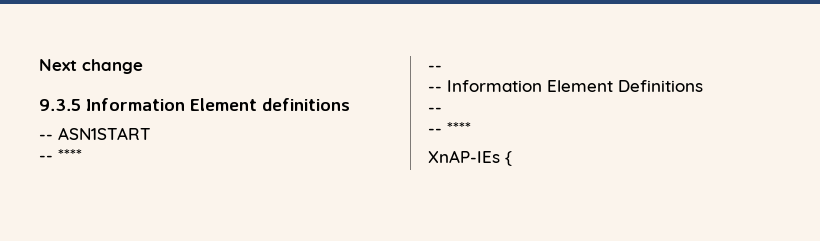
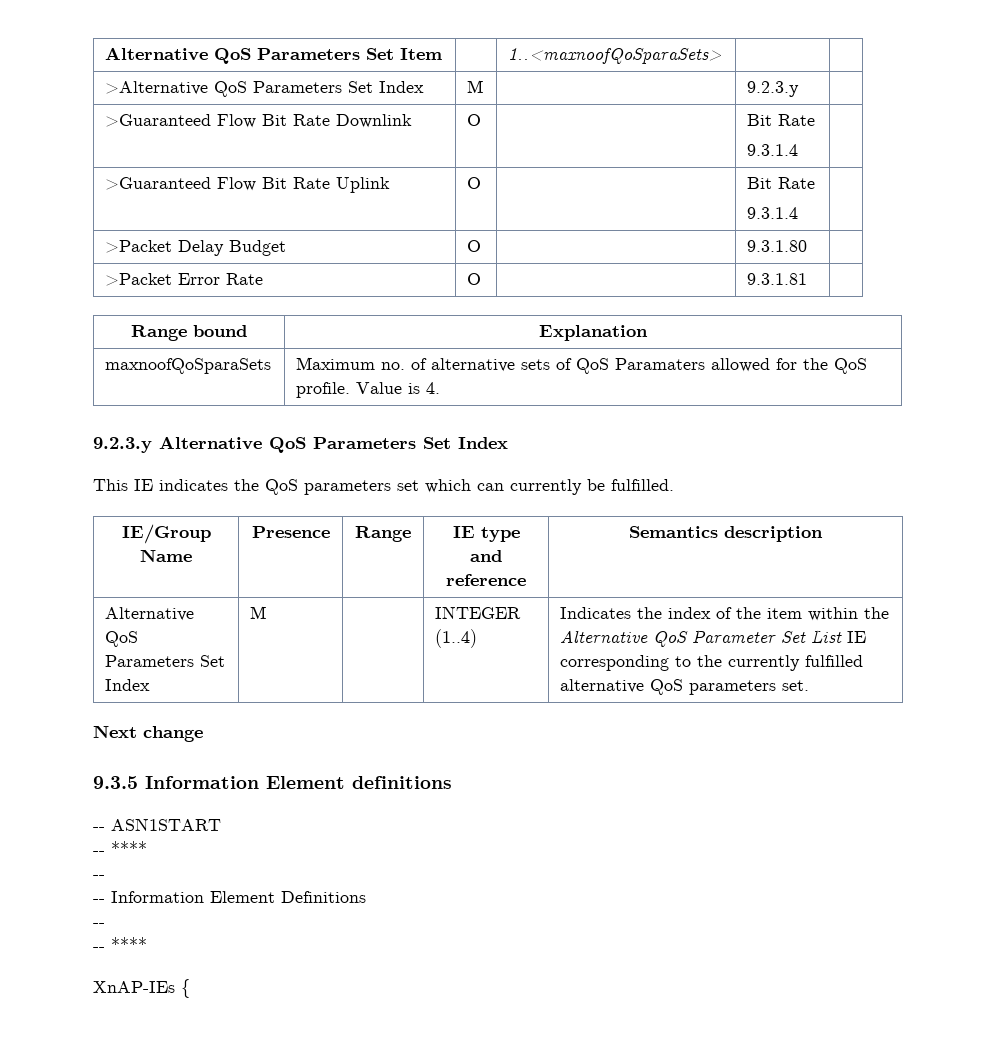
+ Alternative QoS Parameters Set Item | | 1..<maxnoofQoSparaSets> | |
+ >Alternative QoS Parameters Set Index | M | | 9.2.3.y |
+ >Guaranteed Flow Bit Rate Downlink | O | | Bit Rate
+ 9.3.1.4 |
+ >Guaranteed Flow Bit Rate Uplink | O | | Bit Rate
+ 9.3.1.4 |
+ >Packet Delay Budget | O | | 9.3.1.80 |
+ >Packet Error Rate | O | | 9.3.1.81 |
+ Range bound | Explanation
+ maxnoofQoSparaSets | Maximum no. of alternative sets of QoS Paramaters allowed for the QoS profile. Value is 4.
+ 9.2.3.y Alternative QoS Parameters Set Index
+ This IE indicates the QoS parameters set which can currently be fulfilled.
+ IE/Group Name | Presence | Range | IE type and reference | Semantics description
+ Alternative QoS Parameters Set Index | M | | INTEGER (1..4) | Indicates the index of the item within the Alternative QoS Parameter Set List IE corresponding to the currently fulfilled alternative QoS parameters set.

